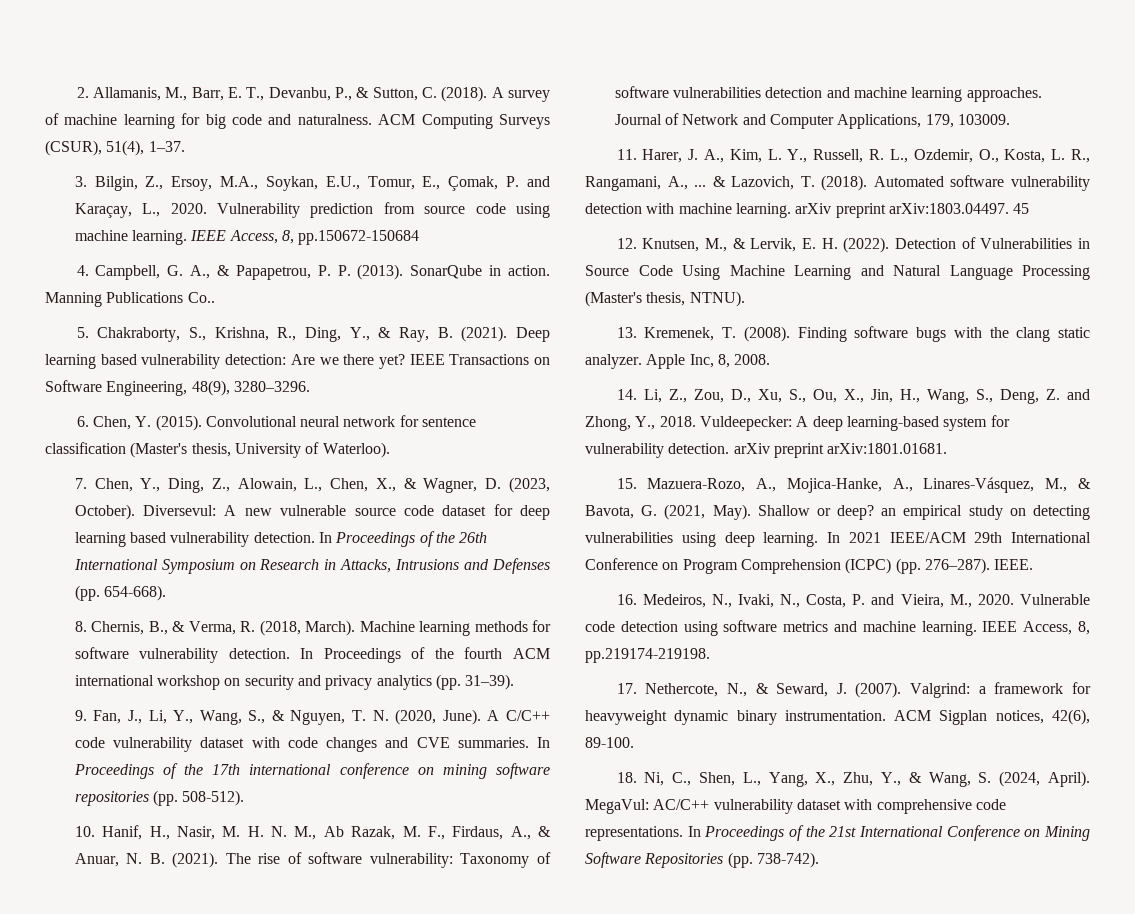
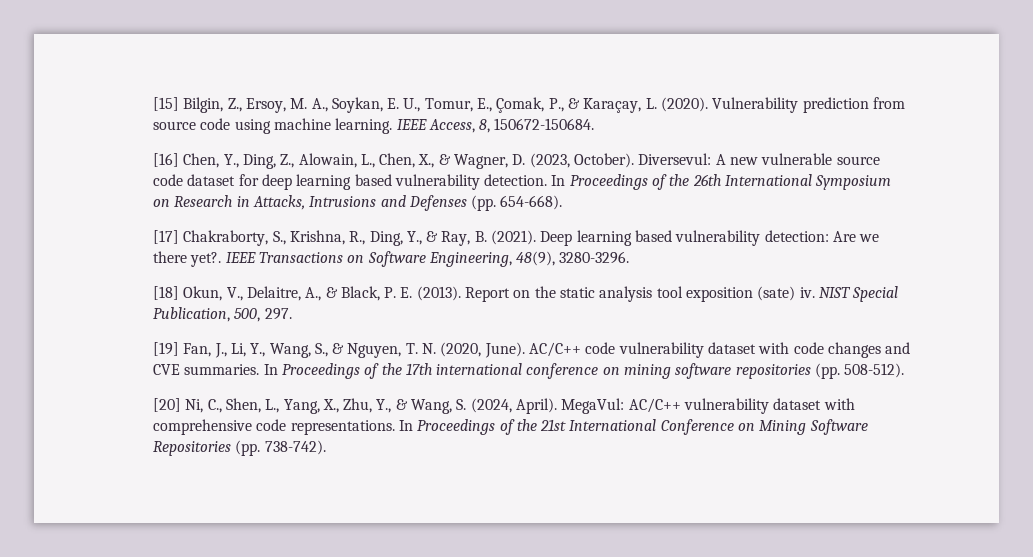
- 2. Allamanis, M., Barr, E. T., Devanbu, P., & Sutton, C. (2018). A survey of machine learning for big code and naturalness. ACM Computing Surveys (CSUR), 51(4), 1–37.
- 3. Bilgin, Z., Ersoy, M.A., Soykan, E.U., Tomur, E., Çomak, P. and Karaçay, L., 2020.
+ [15] Bilgin, Z., Ersoy, M. A., Soykan, E. U., Tomur, E., Çomak, P., & Karaçay, L. (2020).
- IEEE Access, 8, pp.150672-150684
- 4. Campbell, G. A., & Papapetrou, P. P. (2013). SonarQube in action. Manning Publications Co..
- 5. Chakraborty, S., Krishna, R., Ding, Y., & Ray, B. (2021). Deep learning based vulnerability detection: Are we there yet? IEEE Transactions on Software Engineering, 48(9), 3280–3296.
- 6. Chen, Y. (2015). Convolutional neural network for sentence classification (Master's thesis, University of Waterloo).
- 7. Chen, Y., Ding, Z., Alowain, L., Chen, X., & Wagner, D. (2023, October).
+ IEEE Access, 8, 150672-150684.
+ [16] Chen, Y., Ding, Z., Alowain, L., Chen, X., & Wagner, D. (2023, October).
- 8. Chernis, B., & Verma, R. (2018, March). Machine learning methods for software vulnerability detection. In Proceedings of the fourth ACM international workshop on security and privacy analytics (pp. 31–39).
- 9. Fan, J., Li, Y., Wang, S., & Nguyen, T. N. (2020, June).
+ [17] Chakraborty, S., Krishna, R., Ding, Y., & Ray, B. (2021). Deep learning based vulnerability detection: Are we there yet?. IEEE Transactions on Software Engineering, 48(9), 3280-3296.
+ [18] Okun, V., Delaitre, A., & Black, P. E. (2013). Report on the static analysis tool exposition (sate) iv. NIST Special Publication, 500, 297.
+ [19] Fan, J., Li, Y., Wang, S., & Nguyen, T. N. (2020, June).
- A C/C++ code vulnerability dataset with code changes and CVE summaries.
+ AC/C++ code vulnerability dataset with code changes and CVE summaries.
- 10. Hanif, H., Nasir, M. H. N. M., Ab Razak, M. F., Firdaus, A., & Anuar, N. B. (2021). The rise of software vulnerability: Taxonomy of software vulnerabilities detection and machine learning approaches. Journal of Network and Computer Applications, 179, 103009.
- 11. Harer, J. A., Kim, L. Y., Russell, R. L., Ozdemir, O., Kosta, L. R., Rangamani, A., ... & Lazovich, T. (2018). Automated software vulnerability detection with machine learning. arXiv preprint arXiv:1803.04497. 45
- 12. Knutsen, M., & Lervik, E. H. (2022). Detection of Vulnerabilities in Source Code Using Machine Learning and Natural Language Processing (Master's thesis, NTNU).
- 13. Kremenek, T. (2008). Finding software bugs with the clang static analyzer. Apple Inc, 8, 2008.
- 14. Li, Z., Zou, D., Xu, S., Ou, X., Jin, H., Wang, S., Deng, Z. and Zhong, Y., 2018. Vuldeepecker: A deep learning-based system for vulnerability detection. arXiv preprint arXiv:1801.01681.
- 15. Mazuera-Rozo, A., Mojica-Hanke, A., Linares-Vásquez, M., & Bavota, G. (2021, May). Shallow or deep? an empirical study on detecting vulnerabilities using deep learning. In 2021 IEEE/ACM 29th International Conference on Program Comprehension (ICPC) (pp. 276–287). IEEE.
- 16. Medeiros, N., Ivaki, N., Costa, P. and Vieira, M., 2020. Vulnerable code detection using software metrics and machine learning. IEEE Access, 8, pp.219174-219198.
- 17. Nethercote, N., & Seward, J. (2007). Valgrind: a framework for heavyweight dynamic binary instrumentation. ACM Sigplan notices, 42(6), 89-100.
- 18. Ni, C., Shen, L., Yang, X., Zhu, Y., & Wang, S. (2024, April).
+ [20] Ni, C., Shen, L., Yang, X., Zhu, Y., & Wang, S. (2024, April).

